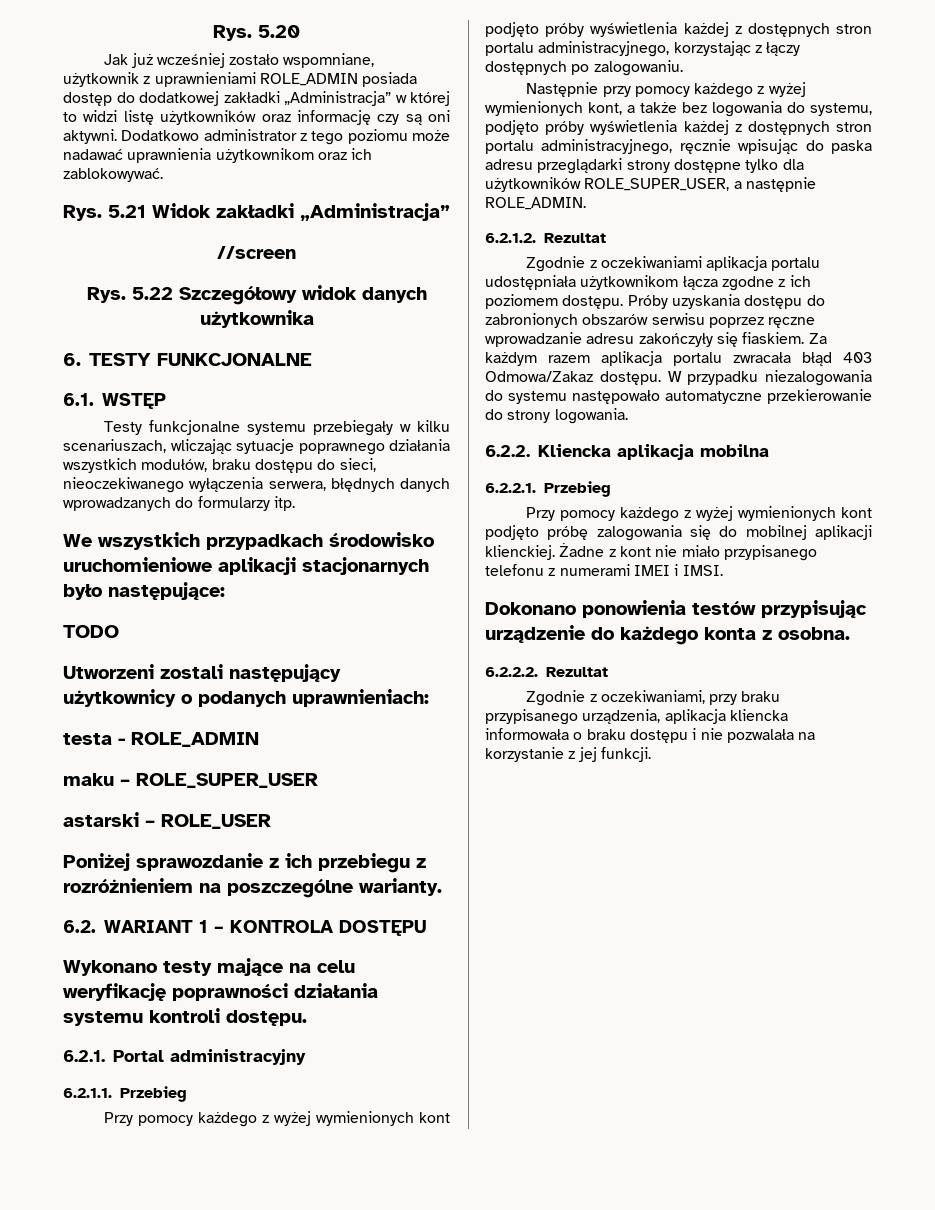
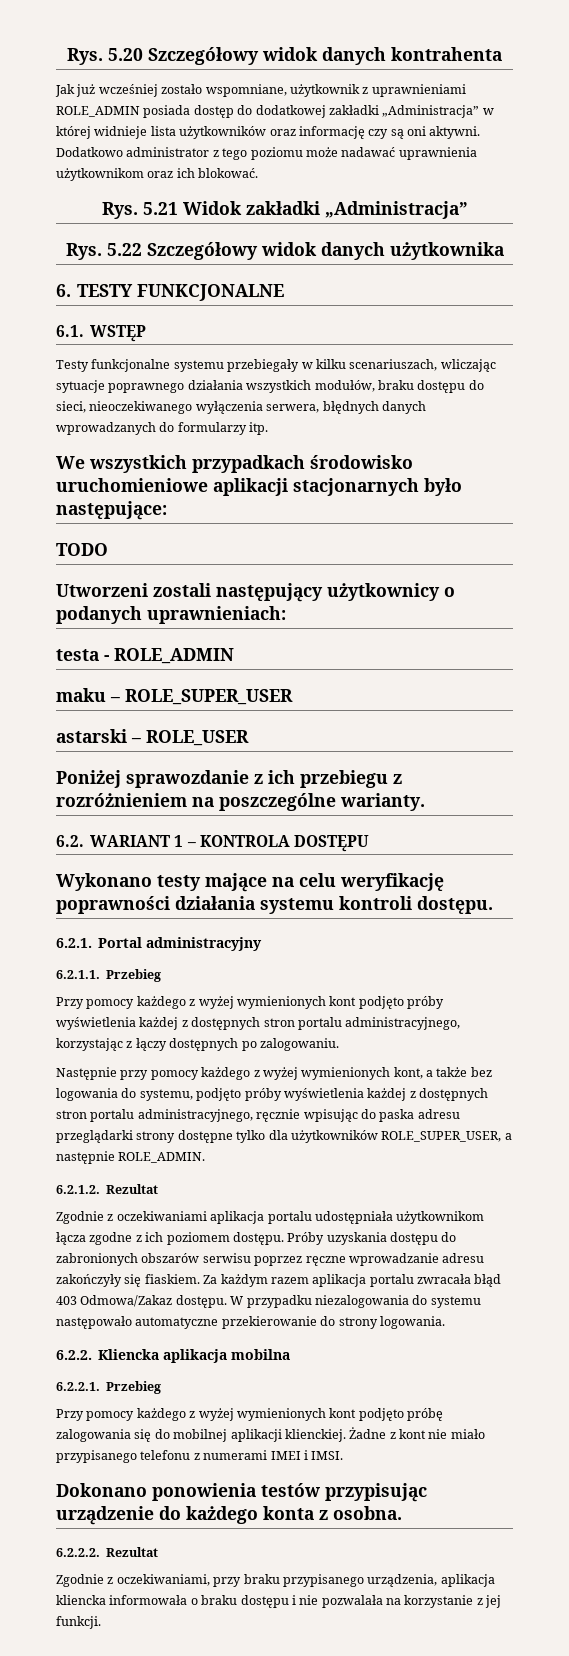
- Rys. 5.20
+ Rys. 5.20 Szczegółowy widok danych kontrahenta
- Jak już wcześniej zostało wspomniane, użytkownik z uprawnieniami ROLE_ADMIN posiada dostęp do dodatkowej zakładki „Administracja” w której to widzi listę użytkowników oraz informację czy są oni aktywni.
+ Jak już wcześniej zostało wspomniane, użytkownik z uprawnieniami ROLE_ADMIN posiada dostęp do dodatkowej zakładki „Administracja” w której widnieje lista użytkowników oraz informację czy są oni aktywni.
- Dodatkowo administrator z tego poziomu może nadawać uprawnienia użytkownikom oraz ich zablokowywać.
+ Dodatkowo administrator z tego poziomu może nadawać uprawnienia użytkownikom oraz ich blokować.
- //screen

